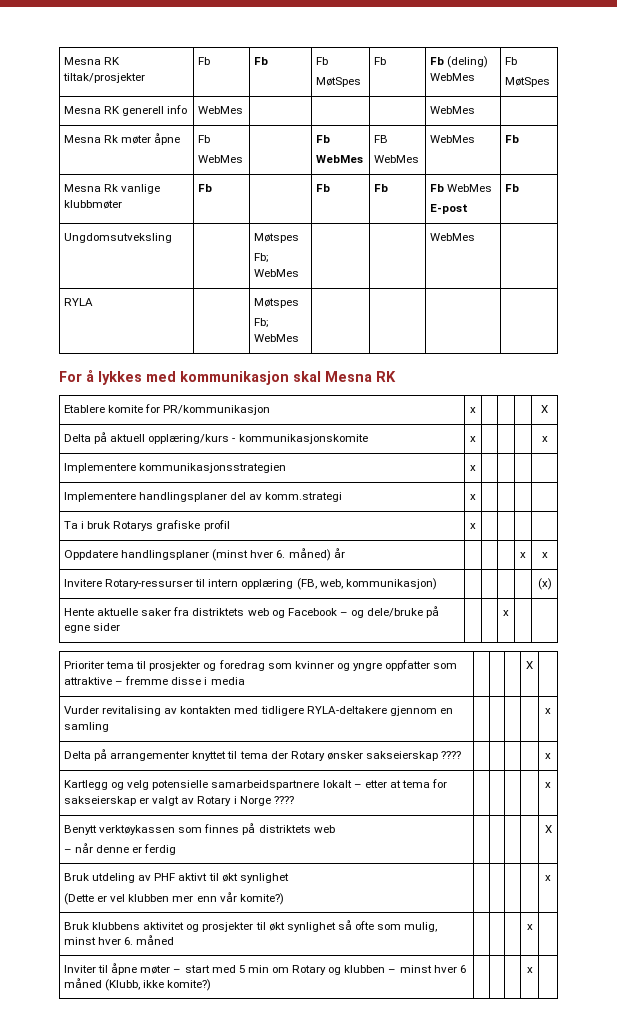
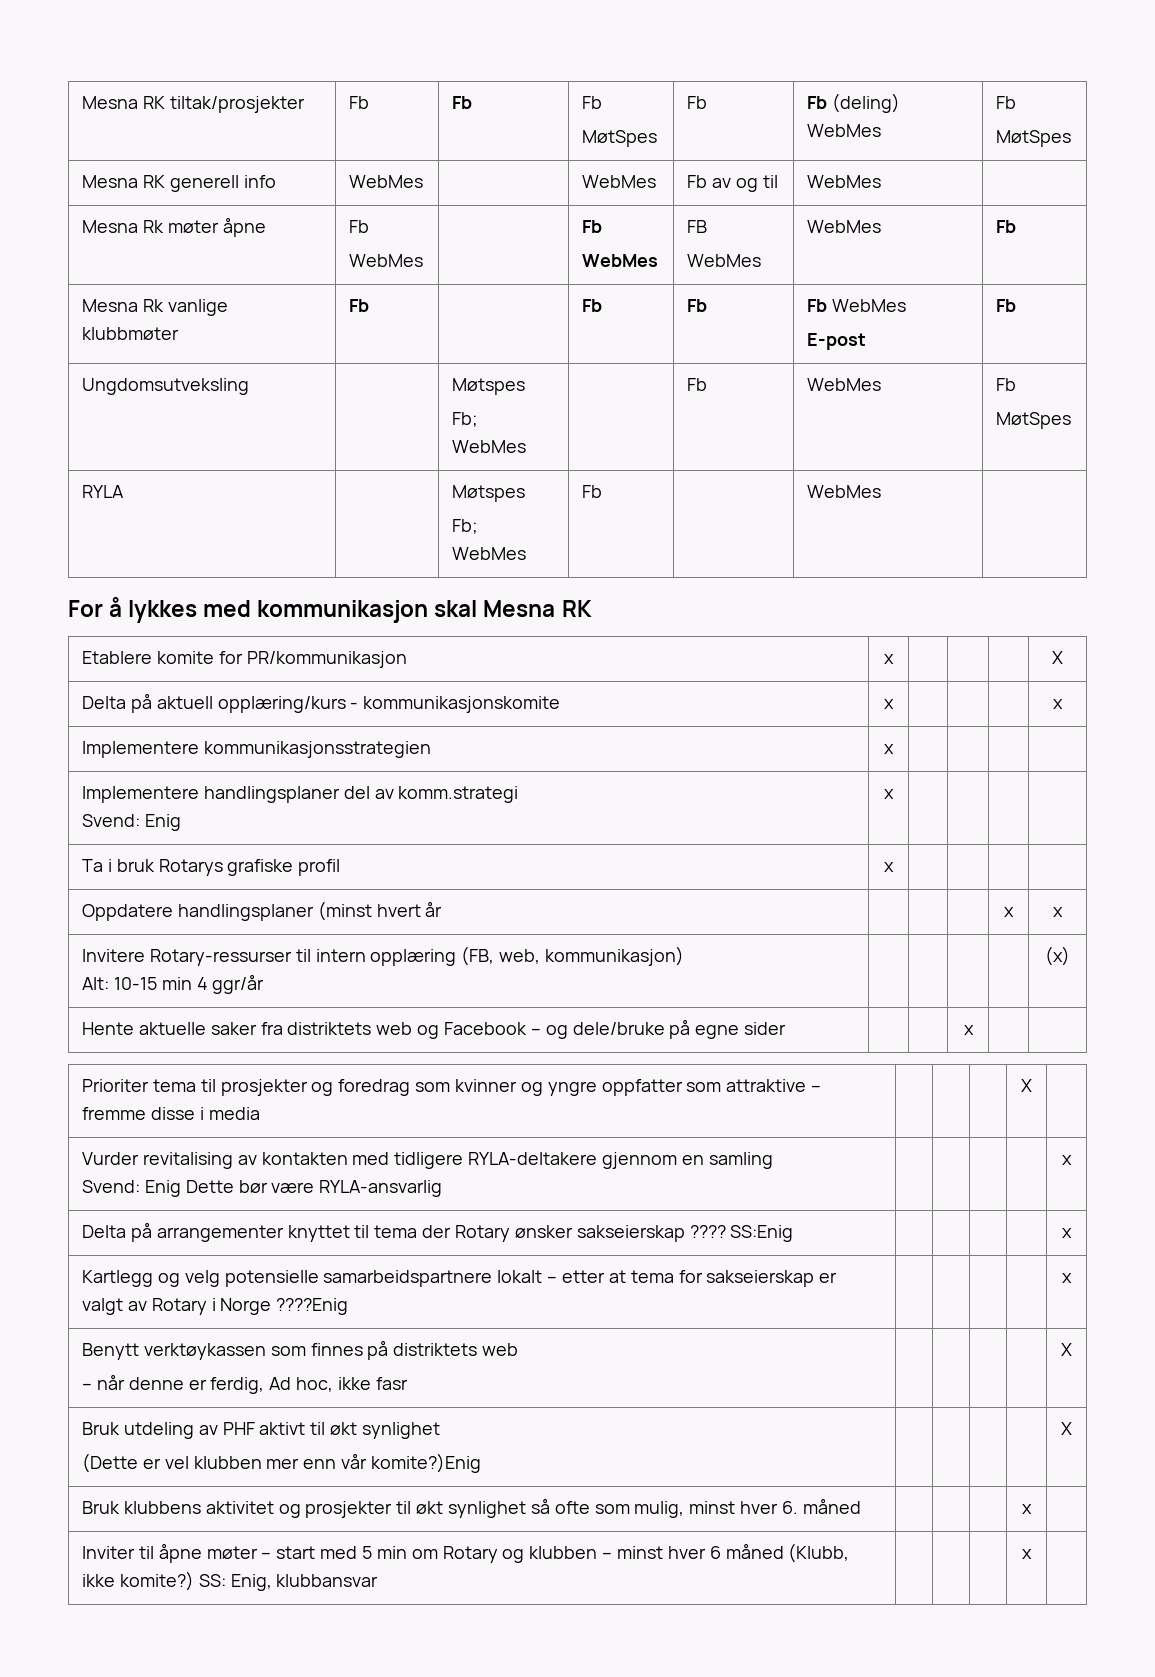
- Mesna RK generell info | WebMes | | | | WebMes |
+ Mesna RK generell info | WebMes | | WebMes | Fb av og til | WebMes |
  Ungdomsutveksling | | Møtspes
- Fb; WebMes | | | WebMes |
+ Fb; WebMes | | Fb | WebMes | Fb
+ MøtSpes
  RYLA | | Møtspes
- Fb; WebMes | | | |
+ Fb; WebMes | Fb | | WebMes |
- Implementere handlingsplaner del av komm.strategi | x | | | |
+ Implementere handlingsplaner del av komm.strategi
+ Svend: Enig | x | | | |
- Oppdatere handlingsplaner (minst hver 6. måned) år | | | | x | x
+ Oppdatere handlingsplaner (minst hvert år | | | | x | x
- Invitere Rotary-ressurser til intern opplæring (FB, web, kommunikasjon) | | | | | (x)
+ Invitere Rotary-ressurser til intern opplæring (FB, web, kommunikasjon)
+ Alt: 10-15 min 4 ggr/år | | | | | (x)
- Vurder revitalising av kontakten med tidligere RYLA-deltakere gjennom en samling | | | | | x
+ Vurder revitalising av kontakten med tidligere RYLA-deltakere gjennom en samling
+ Svend: Enig Dette bør være RYLA-ansvarlig | | | | | x
- Delta på arrangementer knyttet til tema der Rotary ønsker sakseierskap ???? | | | | | x
+ Delta på arrangementer knyttet til tema der Rotary ønsker sakseierskap ???? SS:Enig | | | | | x
- Kartlegg og velg potensielle samarbeidspartnere lokalt – etter at tema for sakseierskap er valgt av Rotary i Norge ???? | | | | | x
+ Kartlegg og velg potensielle samarbeidspartnere lokalt – etter at tema for sakseierskap er valgt av Rotary i Norge ????Enig | | | | | x
  Benytt verktøykassen som finnes på distriktets web
- – når denne er ferdig | | | | | X
+ – når denne er ferdig, Ad hoc, ikke fasr | | | | | X
  Bruk utdeling av PHF aktivt til økt synlighet
- (Dette er vel klubben mer enn vår komite?) | | | | | x
+ (Dette er vel klubben mer enn vår komite?)Enig | | | | | X
- Inviter til åpne møter – start med 5 min om Rotary og klubben – minst hver 6 måned (Klubb, ikke komite?) | | | | x |
+ Inviter til åpne møter – start med 5 min om Rotary og klubben – minst hver 6 måned (Klubb, ikke komite?) SS: Enig, klubbansvar | | | | x |

